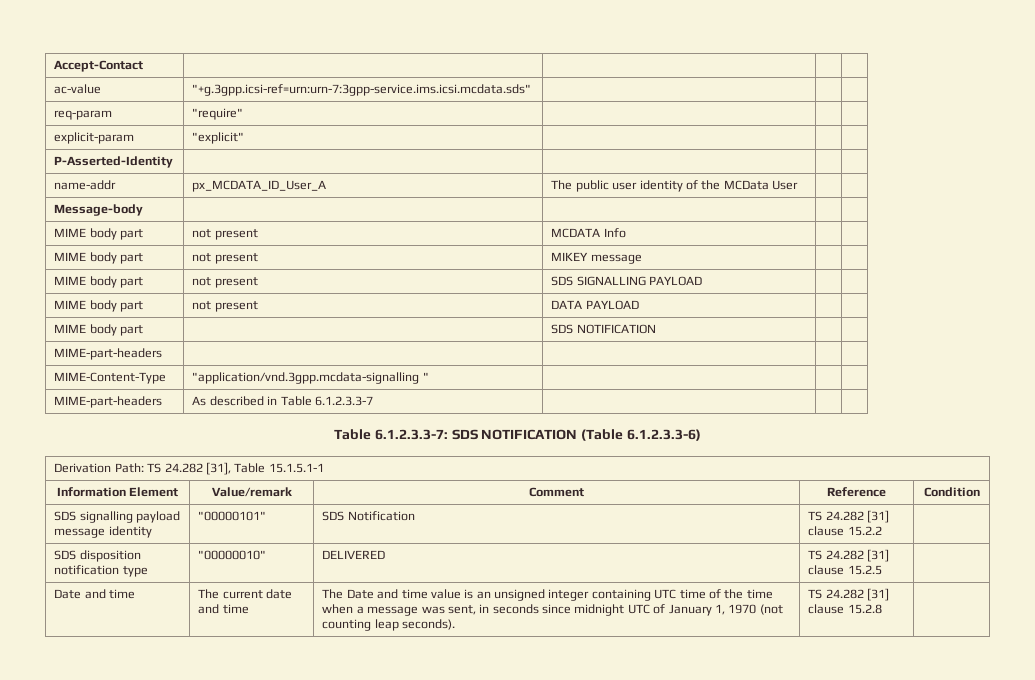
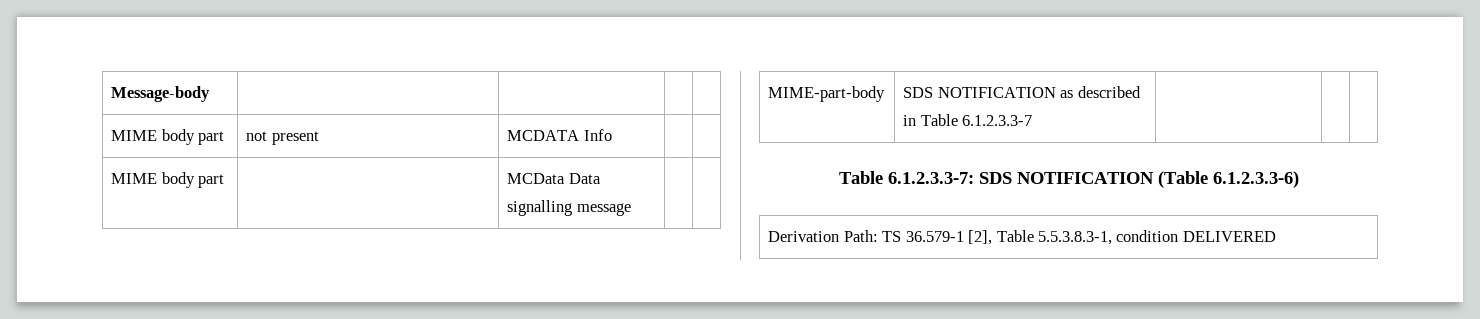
- Accept-Contact | | | |
- ac-value | "+g.3gpp.icsi-ref=urn:urn-7:3gpp-service.ims.icsi.mcdata.sds" | | |
- req-param | "require" | | |
- explicit-param | "explicit" | | |
- P-Asserted-Identity | | | |
- name-addr | px_MCDATA_ID_User_A | The public user identity of the MCData User | |
- MIME body part | not present | MIKEY message | |
- MIME body part | not present | SDS SIGNALLING PAYLOAD | |
- MIME body part | not present | DATA PAYLOAD | |
- MIME body part | | SDS NOTIFICATION | |
- MIME-part-headers | | | |
- MIME-Content-Type | "application/vnd.3gpp.mcdata-signalling " | | |
- MIME-part-headers | As described in Table 6.1.2.3.3-7 | | |
+ MIME body part | | MCData Data signalling message | |
+ MIME-part-body | SDS NOTIFICATION as described in Table 6.1.2.3.3-7 | | |
- Derivation Path: TS 24.282 [31], Table 15.1.5.1-1
- Information Element | Value/remark | Comment | Reference | Condition
- SDS signalling payload message identity | "00000101" | SDS Notification | TS 24.282 [31] clause 15.2.2 |
- SDS disposition notification type | "00000010" | DELIVERED | TS 24.282 [31] clause 15.2.5 |
- Date and time | The current date and time | The Date and time value is an unsigned integer containing UTC time of the time when a message was sent, in seconds since midnight UTC of January 1, 1970 (not counting leap seconds). | TS 24.282 [31] clause 15.2.8
+ Derivation Path: TS 36.579-1 [2], Table 5.5.3.8.3-1, condition DELIVERED

